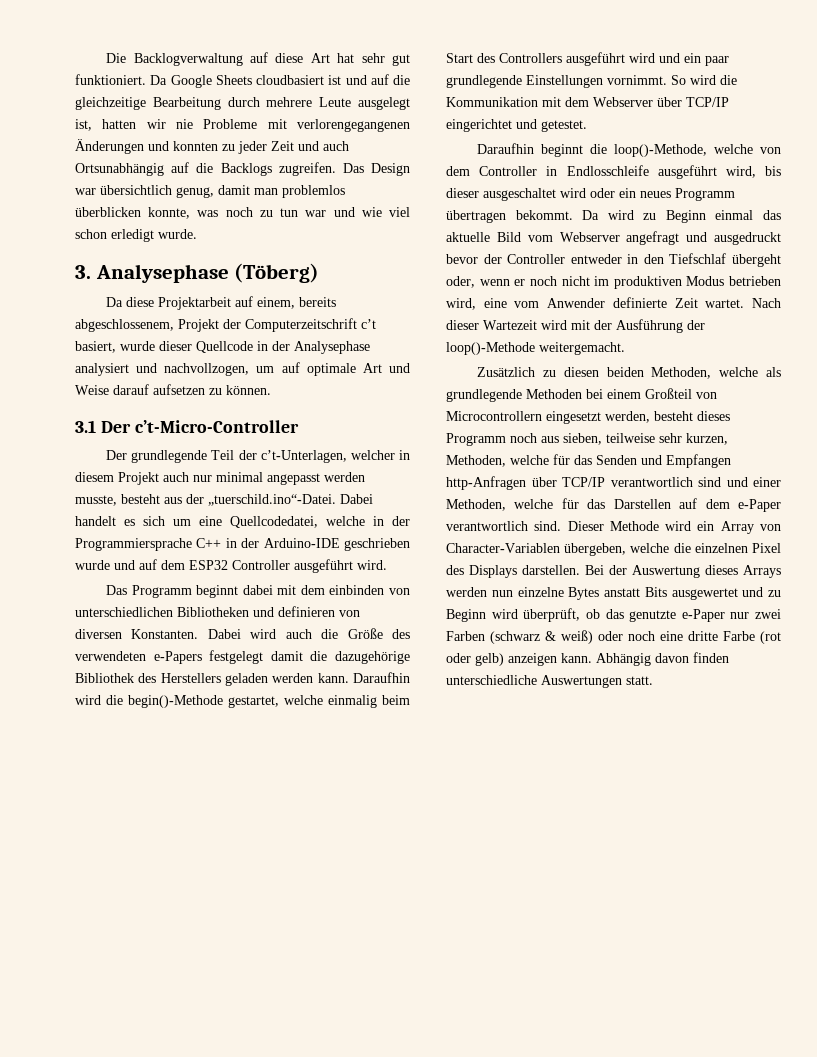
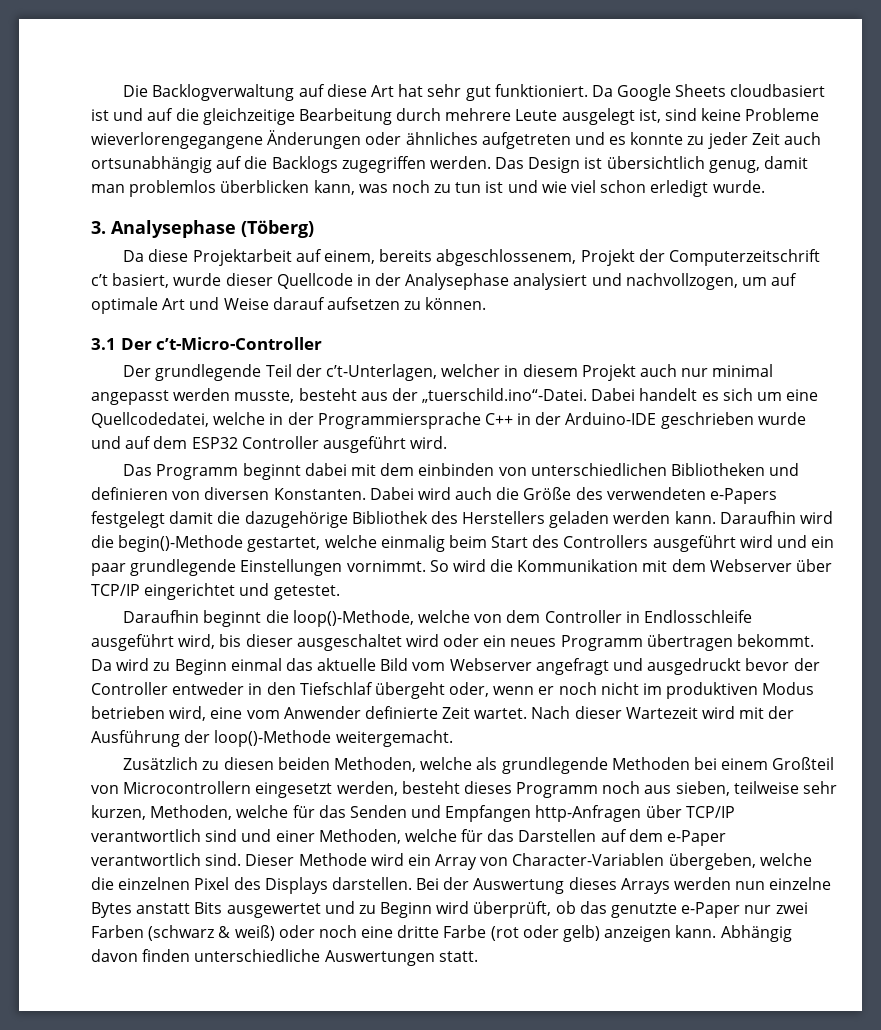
- Da Google Sheets cloudbasiert ist und auf die gleichzeitige Bearbeitung durch mehrere Leute ausgelegt ist, hatten wir nie Probleme mit verlorengegangenen Änderungen und konnten zu jeder Zeit und auch Ortsunabhängig auf die Backlogs zugreifen.
+ Da Google Sheets cloudbasiert ist und auf die gleichzeitige Bearbeitung durch mehrere Leute ausgelegt ist, sind keine Probleme wieverlorengegangene Änderungen oder ähnliches aufgetreten und es konnte zu jeder Zeit auch ortsunabhängig auf die Backlogs zugegriffen werden.
- Das Design war übersichtlich genug, damit man problemlos überblicken konnte, was noch zu tun war und wie viel schon erledigt wurde.
+ Das Design ist übersichtlich genug, damit man problemlos überblicken kann, was noch zu tun ist und wie viel schon erledigt wurde.

